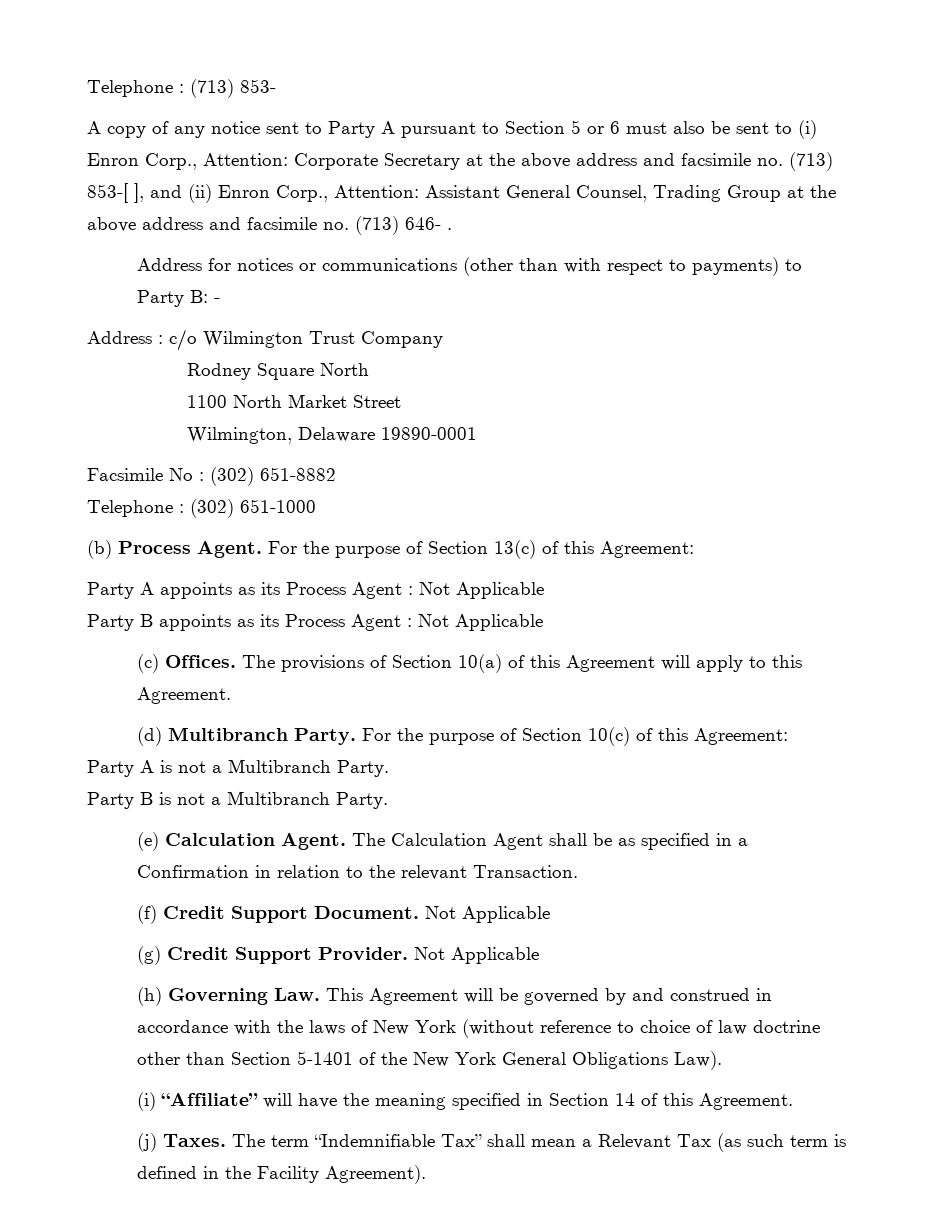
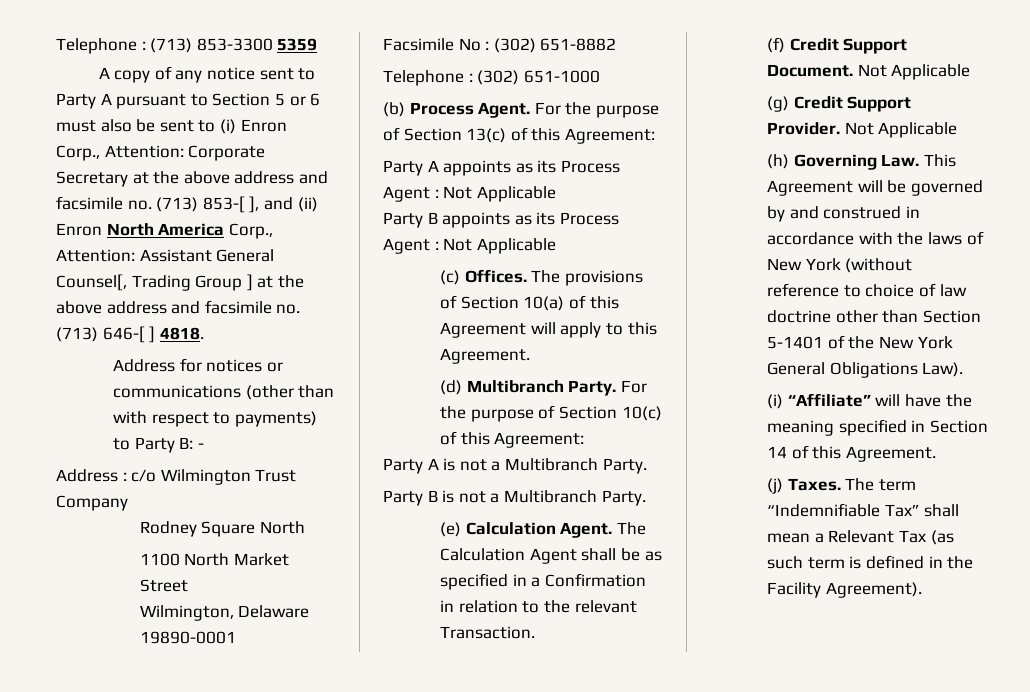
- Telephone : (713) 853-
+ Telephone : (713) 853-3300 5359
- A copy of any notice sent to Party A pursuant to Section 5 or 6 must also be sent to (i) Enron Corp., Attention: Corporate Secretary at the above address and facsimile no. (713) 853-[ ], and (ii) Enron Corp., Attention: Assistant General Counsel, Trading Group at the above address and facsimile no. (713) 646- .
+ A copy of any notice sent to Party A pursuant to Section 5 or 6 must also be sent to (i) Enron Corp., Attention: Corporate Secretary at the above address and facsimile no. (713) 853-[ ], and (ii) Enron North America Corp., Attention: Assistant General Counsel[, Trading Group ] at the above address and facsimile no. (713) 646-[ ] 4818.

